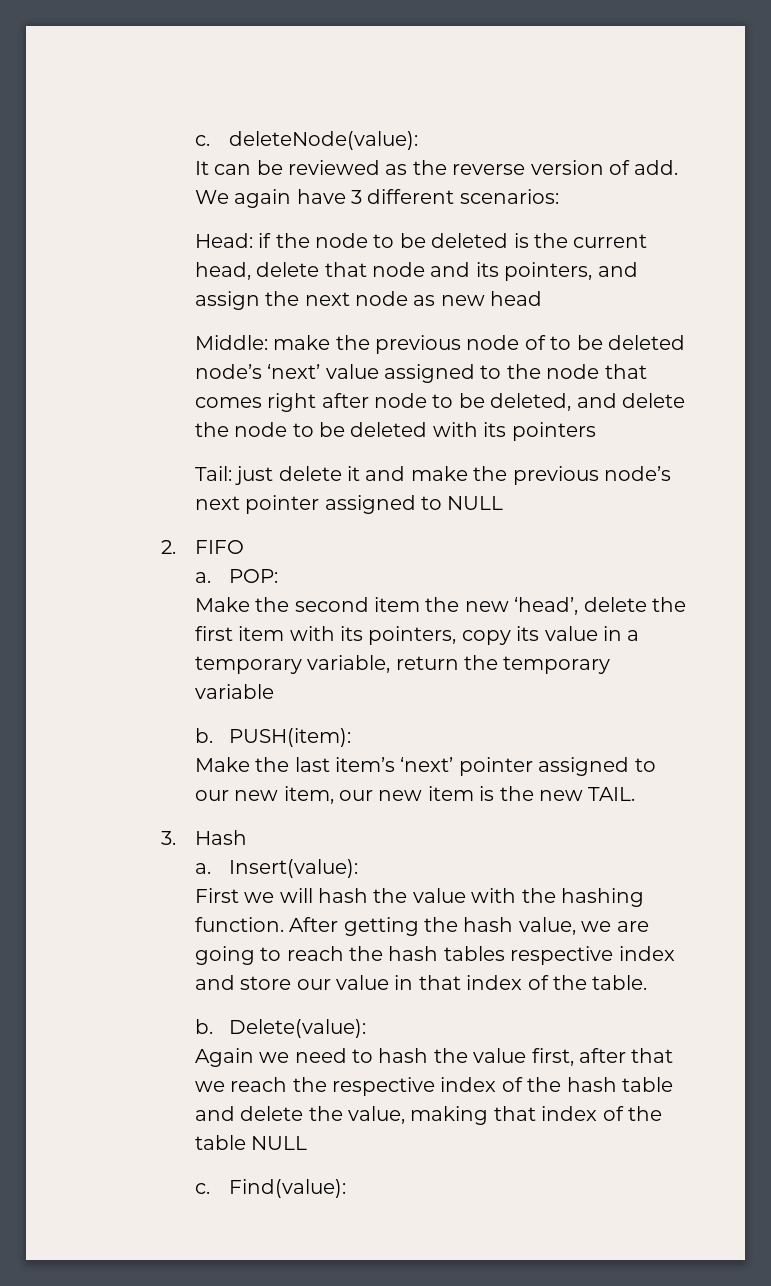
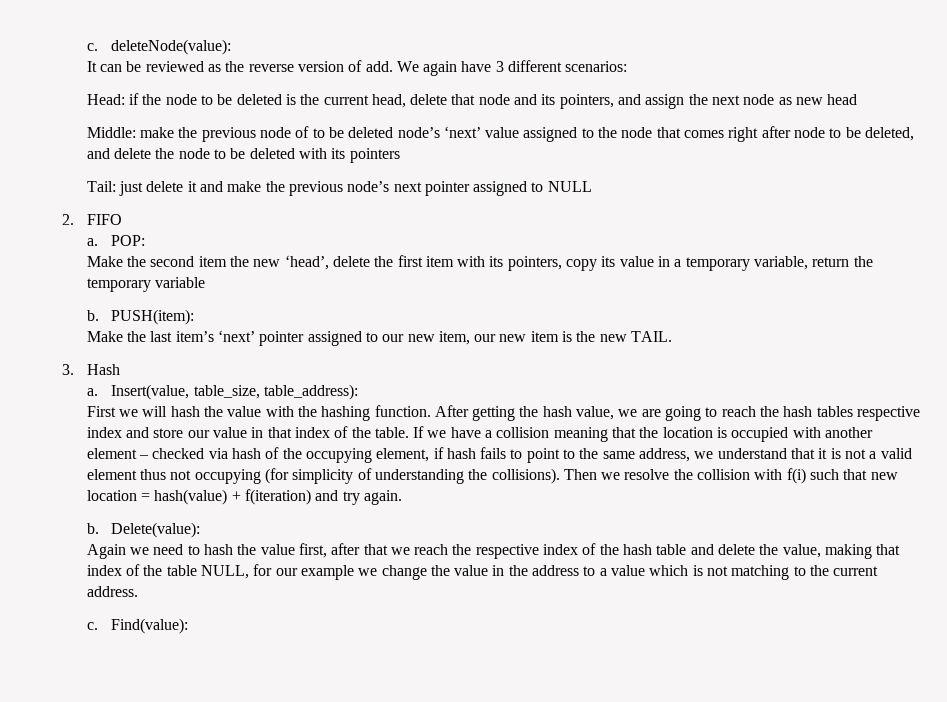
- Insert(value):
+ Insert(value, table_size, table_address):
+ If we have a collision meaning that the location is occupied with another element – checked via hash of the occupying element, if hash fails to point to the same address, we understand that it is not a valid element thus not occupying (for simplicity of understanding the collisions). Then we resolve the collision with f(i) such that new location = hash(value) + f(iteration) and try again.
- Again we need to hash the value first, after that we reach the respective index of the hash table and delete the value, making that index of the table NULL
+ Again we need to hash the value first, after that we reach the respective index of the hash table and delete the value, making that index of the table NULL, for our example we change the value in the address to a value which is not matching to the current address.

